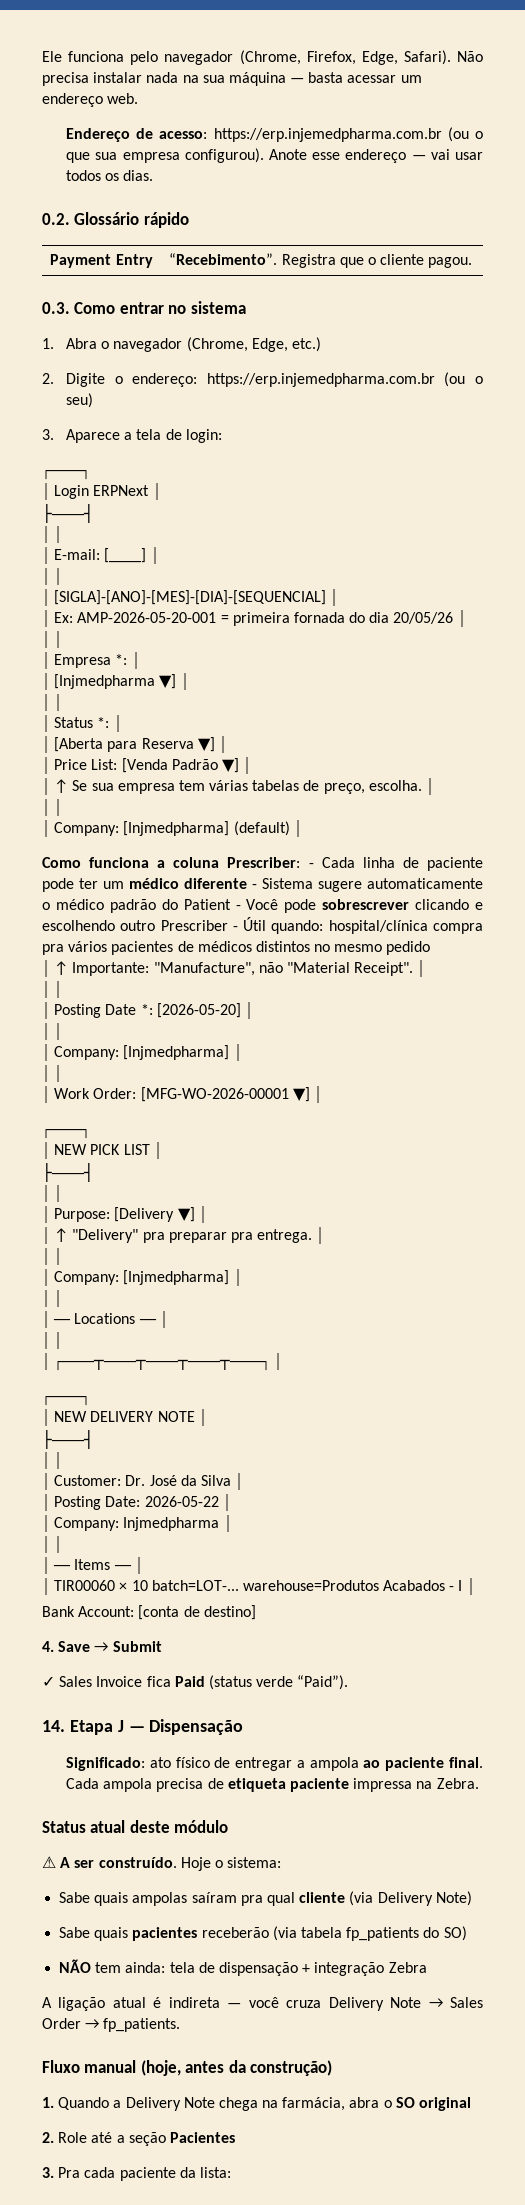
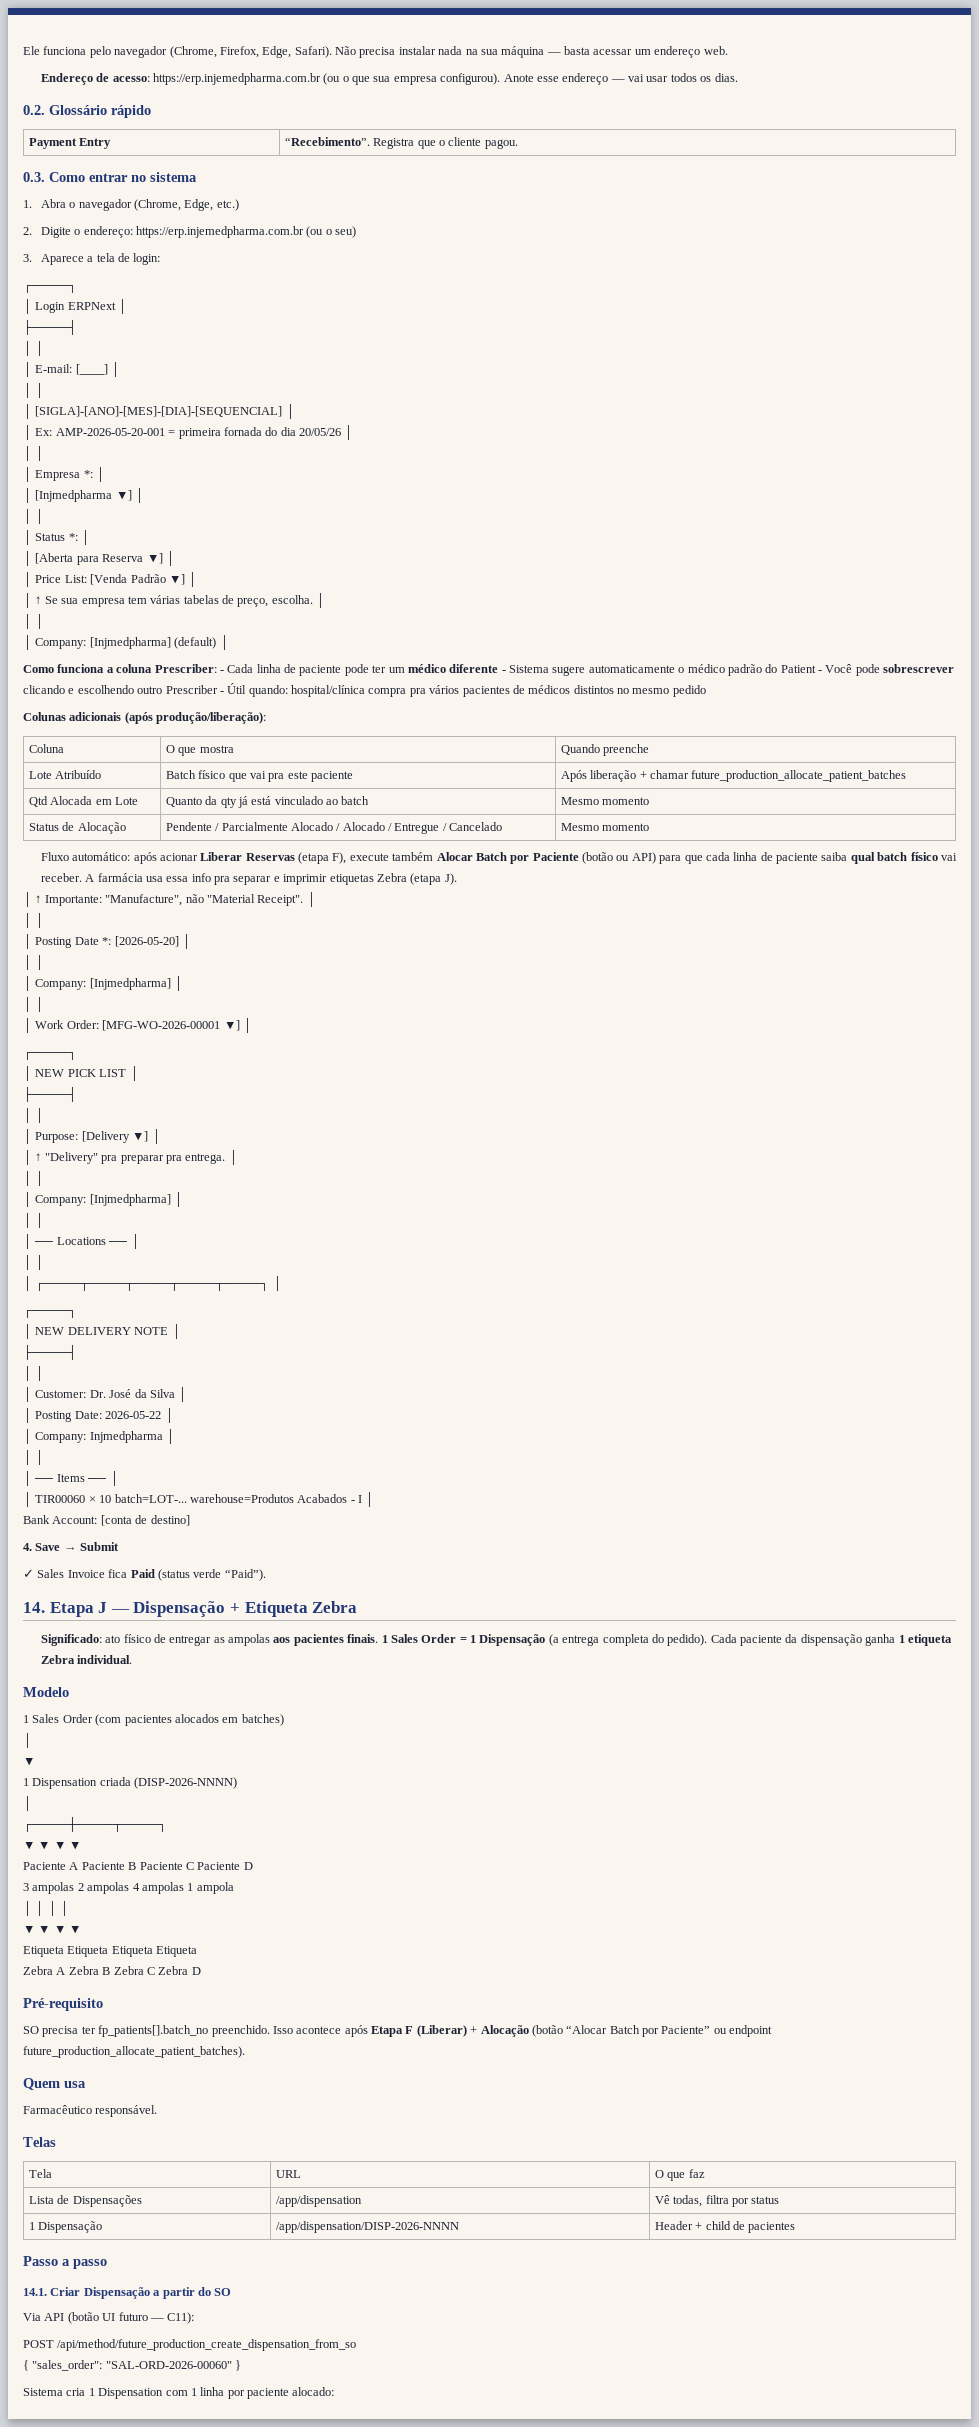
+ Colunas adicionais (após produção/liberação):
+ Coluna | O que mostra | Quando preenche
+ Lote Atribuído | Batch físico que vai pra este paciente | Após liberação + chamar future_production_allocate_patient_batches
+ Qtd Alocada em Lote | Quanto da qty já está vinculado ao batch | Mesmo momento
+ Status de Alocação | Pendente / Parcialmente Alocado / Alocado / Entregue / Cancelado | Mesmo momento
+ Fluxo automático: após acionar Liberar Reservas (etapa F), execute também Alocar Batch por Paciente (botão ou API) para que cada linha de paciente saiba qual batch físico vai receber. A farmácia usa essa info pra separar e imprimir etiquetas Zebra (etapa J).
- 14. Etapa J — Dispensação
+ 14. Etapa J — Dispensação + Etiqueta Zebra
- Significado: ato físico de entregar a ampola ao paciente final. Cada ampola precisa de etiqueta paciente impressa na Zebra.
- Status atual deste módulo
- ⚠ A ser construído. Hoje o sistema:
- Sabe quais ampolas saíram pra qual cliente (via Delivery Note)
- Sabe quais pacientes receberão (via tabela fp_patients do SO)
- NÃO tem ainda: tela de dispensação + integração Zebra
- A ligação atual é indireta — você cruza Delivery Note → Sales Order → fp_patients.
- Fluxo manual (hoje, antes da construção)
- 1. Quando a Delivery Note chega na farmácia, abra o SO original
- 2. Role até a seção Pacientes
- 3. Pra cada paciente da lista:
+ Significado: ato físico de entregar as ampolas aos pacientes finais. 1 Sales Order = 1 Dispensação (a entrega completa do pedido). Cada paciente da dispensação ganha 1 etiqueta Zebra individual.
+ Modelo
+ 1 Sales Order (com pacientes alocados em batches)
+ │
+ ▼
+ 1 Dispensation criada (DISP-2026-NNNN)
+ │
+ ┌────┼────┬────┐
+ ▼ ▼ ▼ ▼
+ Paciente A Paciente B Paciente C Paciente D
+ 3 ampolas 2 ampolas 4 ampolas 1 ampola
+ │ │ │ │
+ ▼ ▼ ▼ ▼
+ Etiqueta Etiqueta Etiqueta Etiqueta
+ Zebra A Zebra B Zebra C Zebra D
+ Pré-requisito
+ SO precisa ter fp_patients[].batch_no preenchido. Isso acontece após Etapa F (Liberar) + Alocação (botão “Alocar Batch por Paciente” ou endpoint future_production_allocate_patient_batches).
+ Quem usa
+ Farmacêutico responsável.
+ Telas
+ Tela | URL | O que faz
+ Lista de Dispensações | /app/dispensation | Vê todas, filtra por status
+ 1 Dispensação | /app/dispensation/DISP-2026-NNNN | Header + child de pacientes
+ Passo a passo
+ 14.1. Criar Dispensação a partir do SO
+ Via API (botão UI futuro — C11):
+ POST /api/method/future_production_create_dispensation_from_so
+ { "sales_order": "SAL-ORD-2026-00060" }
+ Sistema cria 1 Dispensation com 1 linha por paciente alocado:

